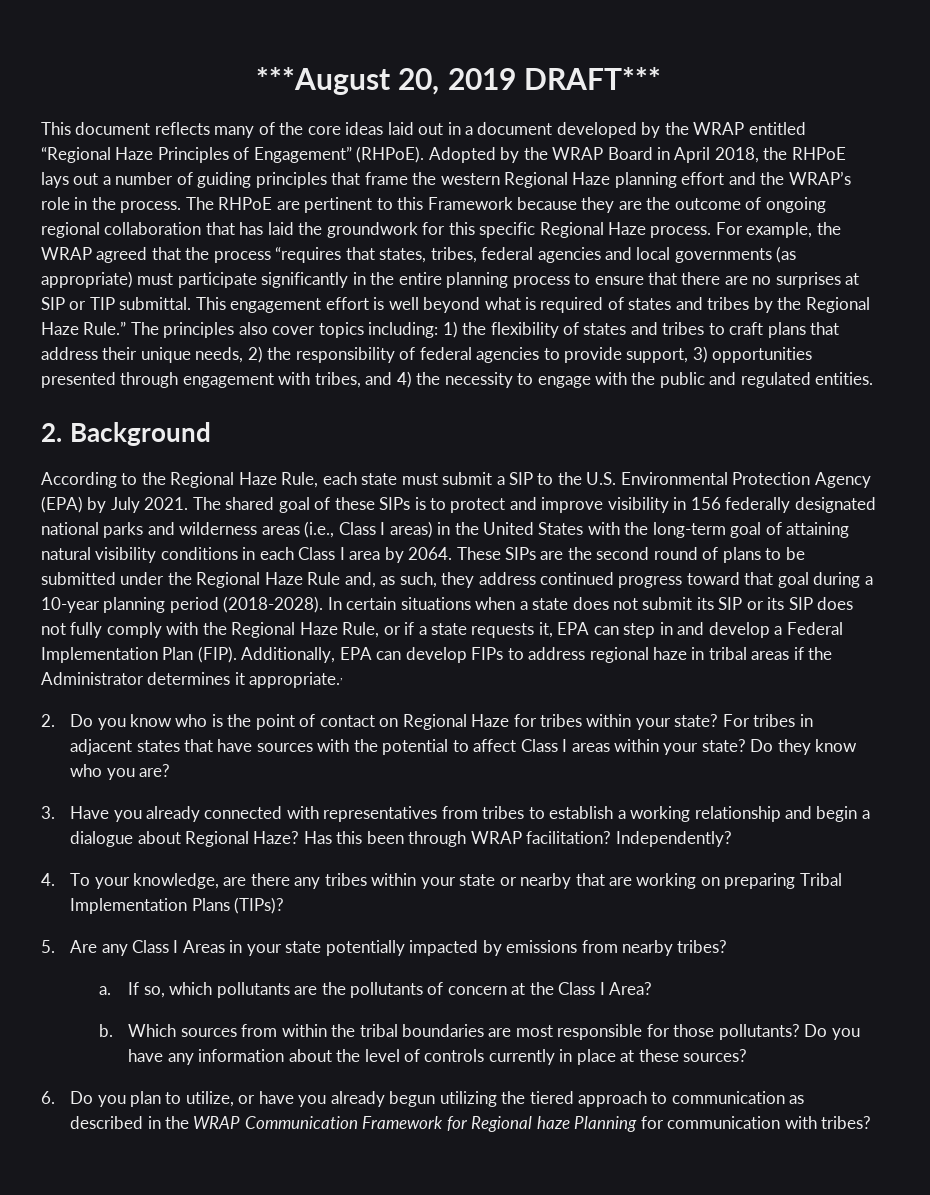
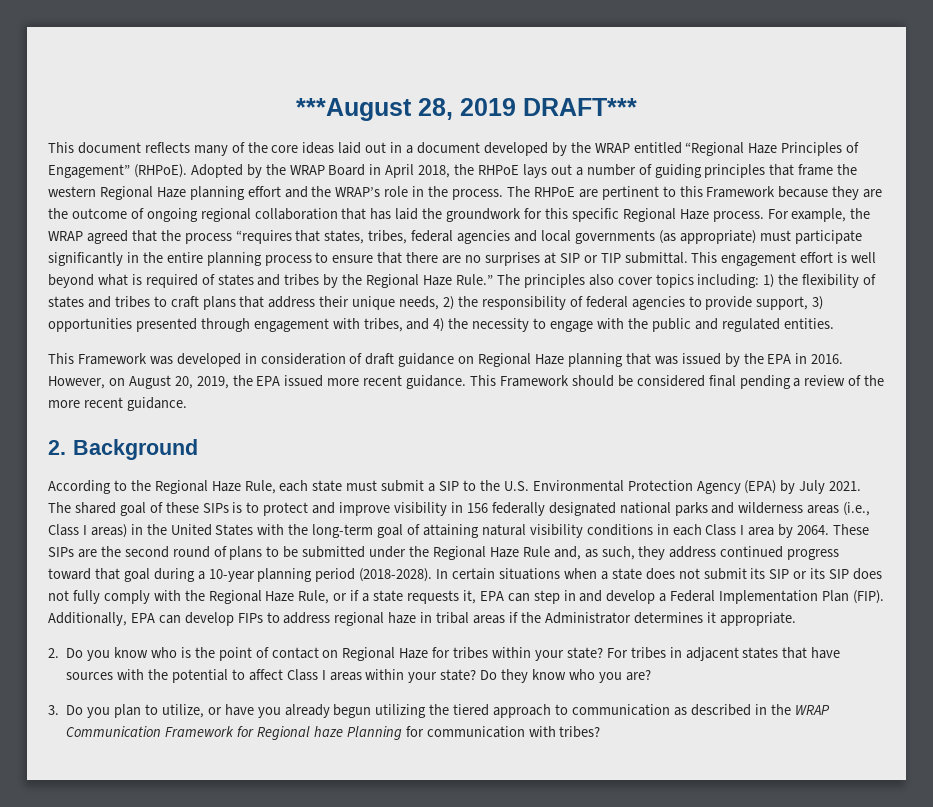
- ***August 20, 2019 DRAFT***
+ ***August 28, 2019 DRAFT***
+ This Framework was developed in consideration of draft guidance on Regional Haze planning that was issued by the EPA in 2016. However, on August 20, 2019, the EPA issued more recent guidance. This Framework should be considered final pending a review of the more recent guidance.
- Additionally, EPA can develop FIPs to address regional haze in tribal areas if the Administrator determines it appropriate.,
+ Additionally, EPA can develop FIPs to address regional haze in tribal areas if the Administrator determines it appropriate.
- 3. Have you already connected with representatives from tribes to establish a working relationship and begin a dialogue about Regional Haze? Has this been through WRAP facilitation? Independently?
- 4. To your knowledge, are there any tribes within your state or nearby that are working on preparing Tribal Implementation Plans (TIPs)?
- 5. Are any Class I Areas in your state potentially impacted by emissions from nearby tribes?
- a. If so, which pollutants are the pollutants of concern at the Class I Area?
- b. Which sources from within the tribal boundaries are most responsible for those pollutants? Do you have any information about the level of controls currently in place at these sources?
- 6. Do you plan to utilize, or have you already begun utilizing the tiered approach to communication as described in the WRAP Communication Framework for Regional haze Planning for communication with tribes?
+ 3. Do you plan to utilize, or have you already begun utilizing the tiered approach to communication as described in the WRAP Communication Framework for Regional haze Planning for communication with tribes?

